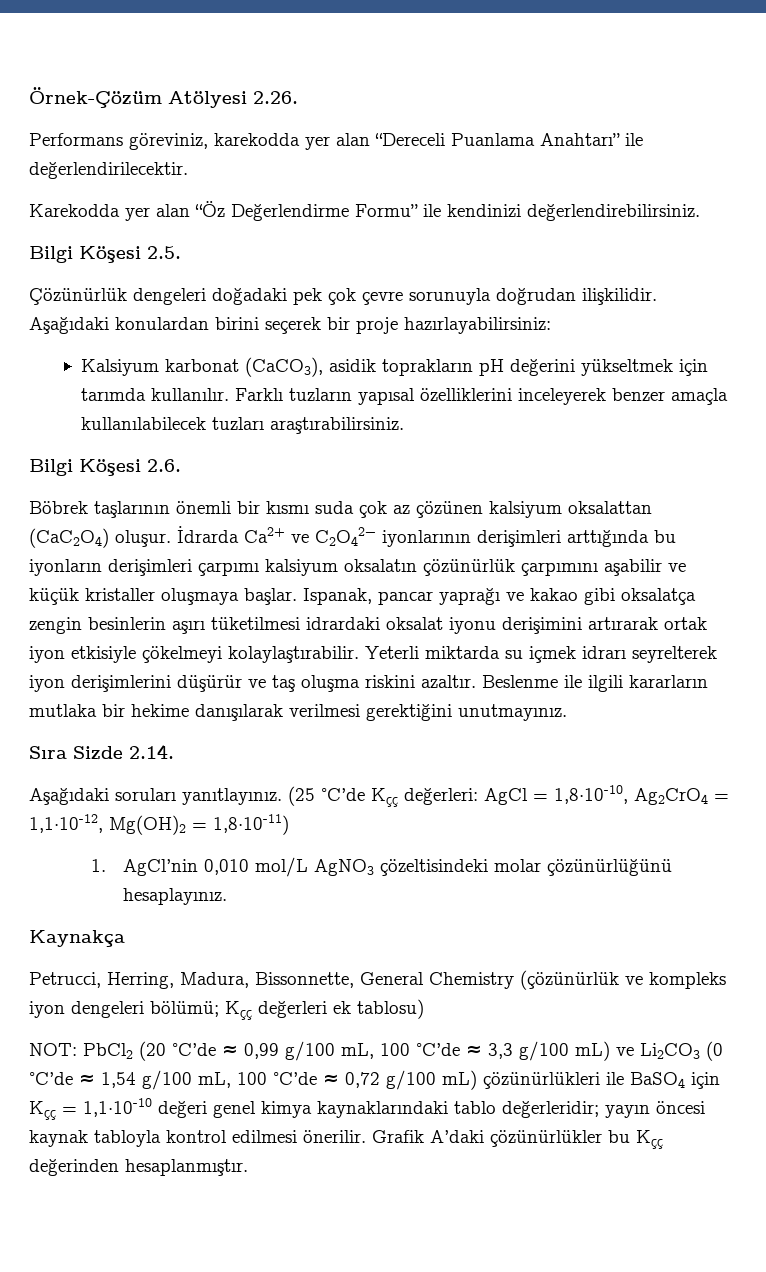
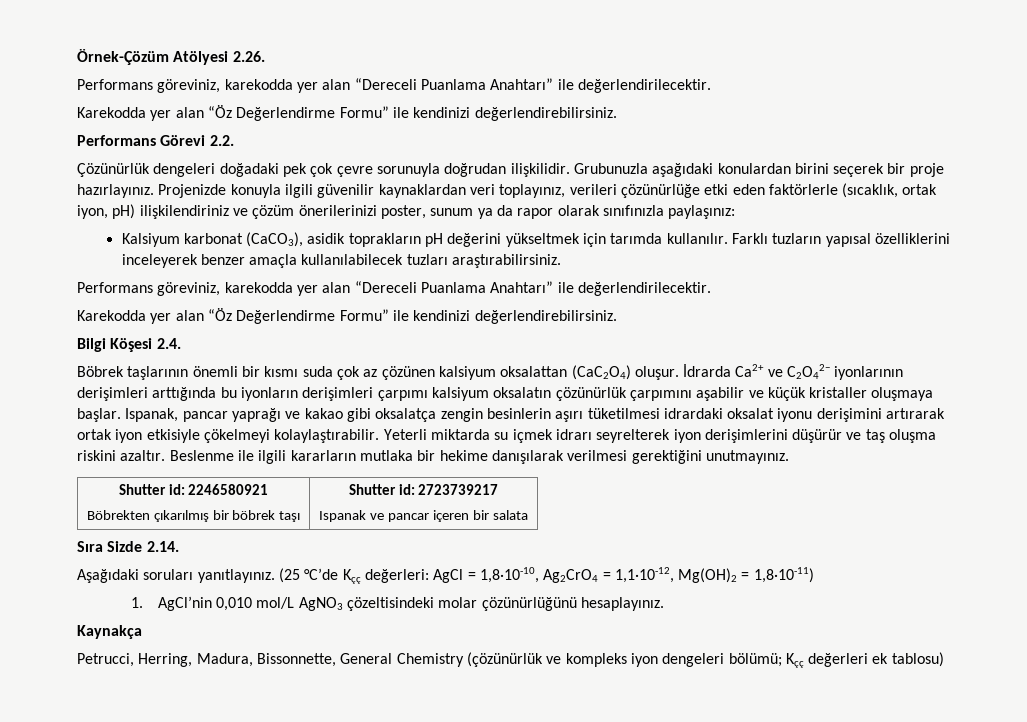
- Bilgi Köşesi 2.5.
+ Performans Görevi 2.2.
- Aşağıdaki konulardan birini seçerek bir proje hazırlayabilirsiniz:
+ Grubunuzla aşağıdaki konulardan birini seçerek bir proje hazırlayınız. Projenizde konuyla ilgili güvenilir kaynaklardan veri toplayınız, verileri çözünürlüğe etki eden faktörlerle (sıcaklık, ortak iyon, pH) ilişkilendiriniz ve çözüm önerilerinizi poster, sunum ya da rapor olarak sınıfınızla paylaşınız:
  Farklı tuzların yapısal özelliklerini inceleyerek benzer amaçla kullanılabilecek tuzları araştırabilirsiniz.
- Bilgi Köşesi 2.6.
+ Performans göreviniz, karekodda yer alan “Dereceli Puanlama Anahtarı” ile değerlendirilecektir.
+ Karekodda yer alan “Öz Değerlendirme Formu” ile kendinizi değerlendirebilirsiniz.
+ Bilgi Köşesi 2.4.
+ Shutter id: 2246580921
+ Böbrekten çıkarılmış bir böbrek taşı | Shutter id: 2723739217
+ Ispanak ve pancar içeren bir salata
- NOT: PbCl2 (20 °C’de ≈ 0,99 g/100 mL, 100 °C’de ≈ 3,3 g/100 mL) ve Li2CO3 (0 °C’de ≈ 1,54 g/100 mL, 100 °C’de ≈ 0,72 g/100 mL) çözünürlükleri ile BaSO4 için Kçç = 1,1·10-10 değeri genel kimya kaynaklarındaki tablo değerleridir; yayın öncesi kaynak tabloyla kontrol edilmesi önerilir. Grafik A’daki çözünürlükler bu Kçç değerinden hesaplanmıştır.

